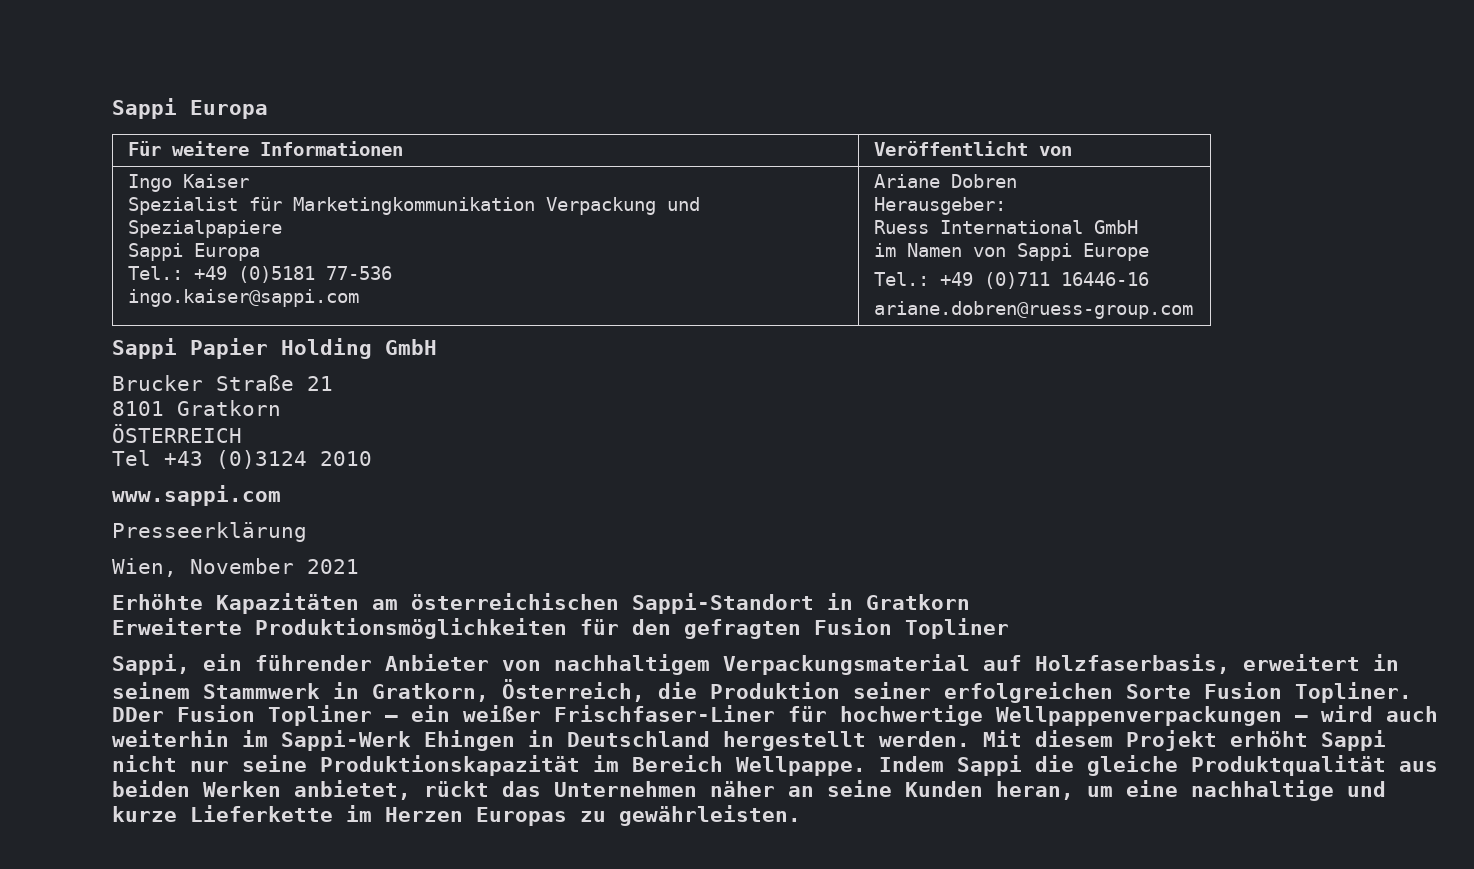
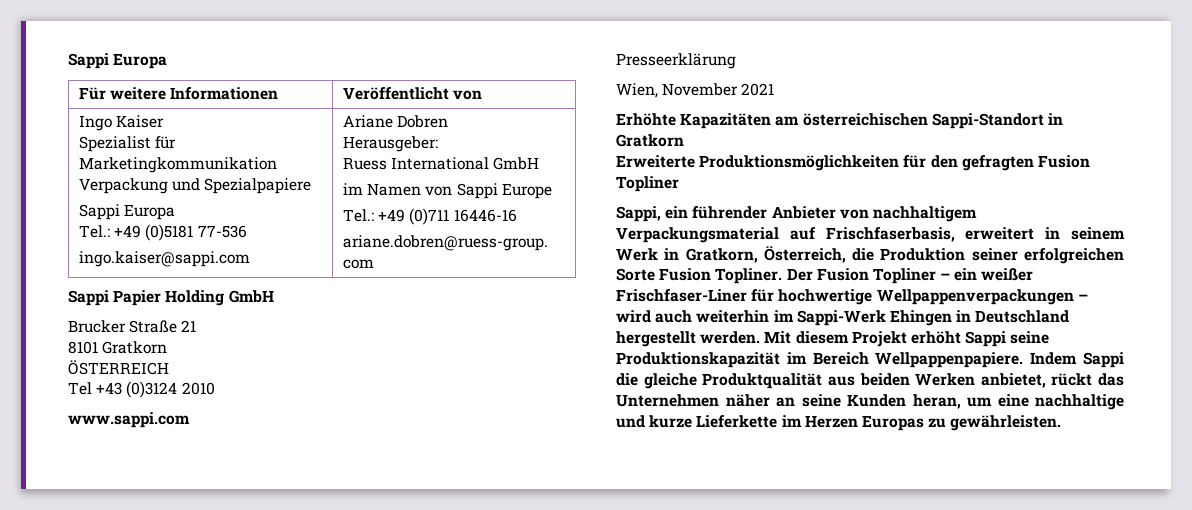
- Sappi, ein führender Anbieter von nachhaltigem Verpackungsmaterial auf Holzfaserbasis, erweitert in seinem Stammwerk in Gratkorn, Österreich, die Produktion seiner erfolgreichen Sorte Fusion Topliner.
+ Sappi, ein führender Anbieter von nachhaltigem Verpackungsmaterial auf Frischfaserbasis, erweitert in seinem Werk in Gratkorn, Österreich, die Produktion seiner erfolgreichen Sorte Fusion Topliner.
- DDer Fusion Topliner – ein weißer Frischfaser-Liner für hochwertige Wellpappenverpackungen – wird auch weiterhin im Sappi-Werk Ehingen in Deutschland hergestellt werden.
+ Der Fusion Topliner – ein weißer Frischfaser-Liner für hochwertige Wellpappenverpackungen – wird auch weiterhin im Sappi-Werk Ehingen in Deutschland hergestellt werden.
- Mit diesem Projekt erhöht Sappi nicht nur seine Produktionskapazität im Bereich Wellpappe.
+ Mit diesem Projekt erhöht Sappi seine Produktionskapazität im Bereich Wellpappenpapiere.

